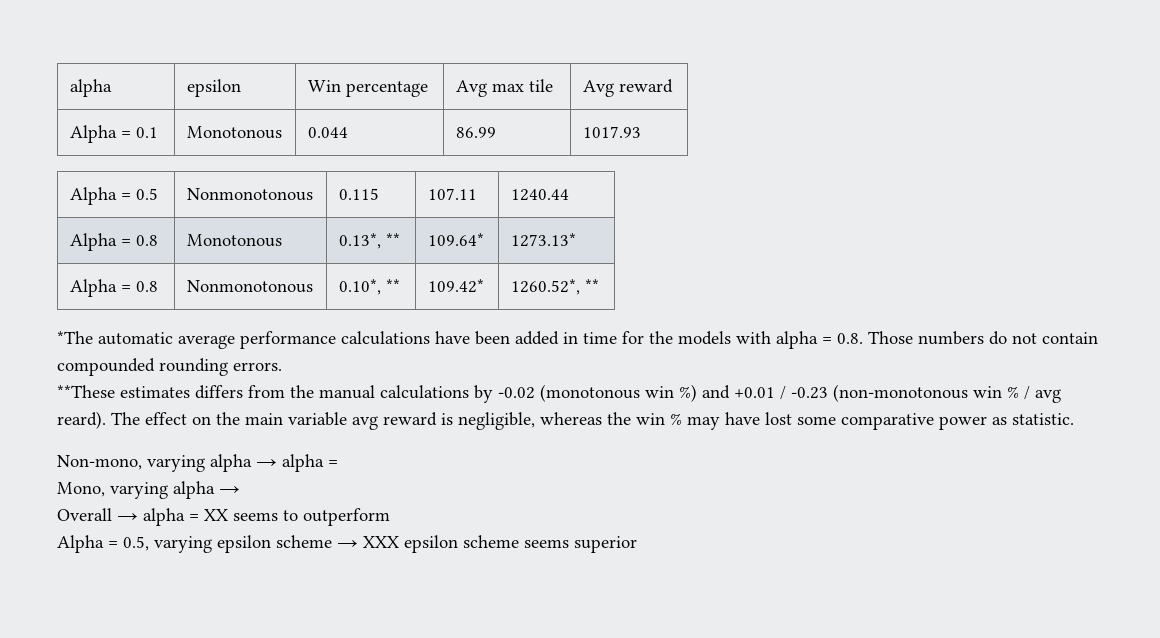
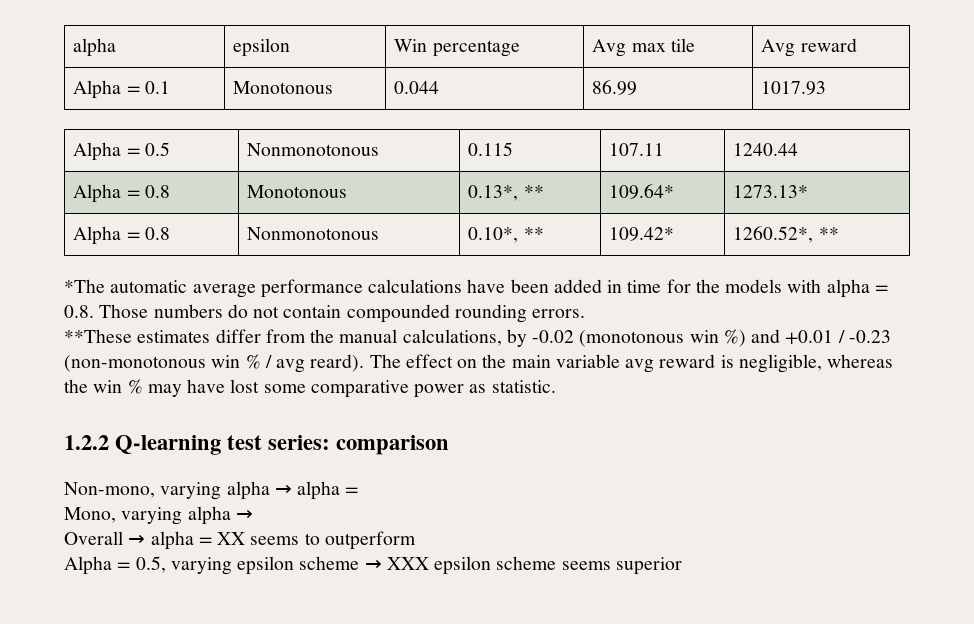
- **These estimates differs from the manual calculations by -0.02 (monotonous win %) and +0.01 / -0.23 (non-monotonous win % / avg reard).
+ **These estimates differ from the manual calculations, by -0.02 (monotonous win %) and +0.01 / -0.23 (non-monotonous win % / avg reard).
+ 1.2.2 Q-learning test series: comparison

